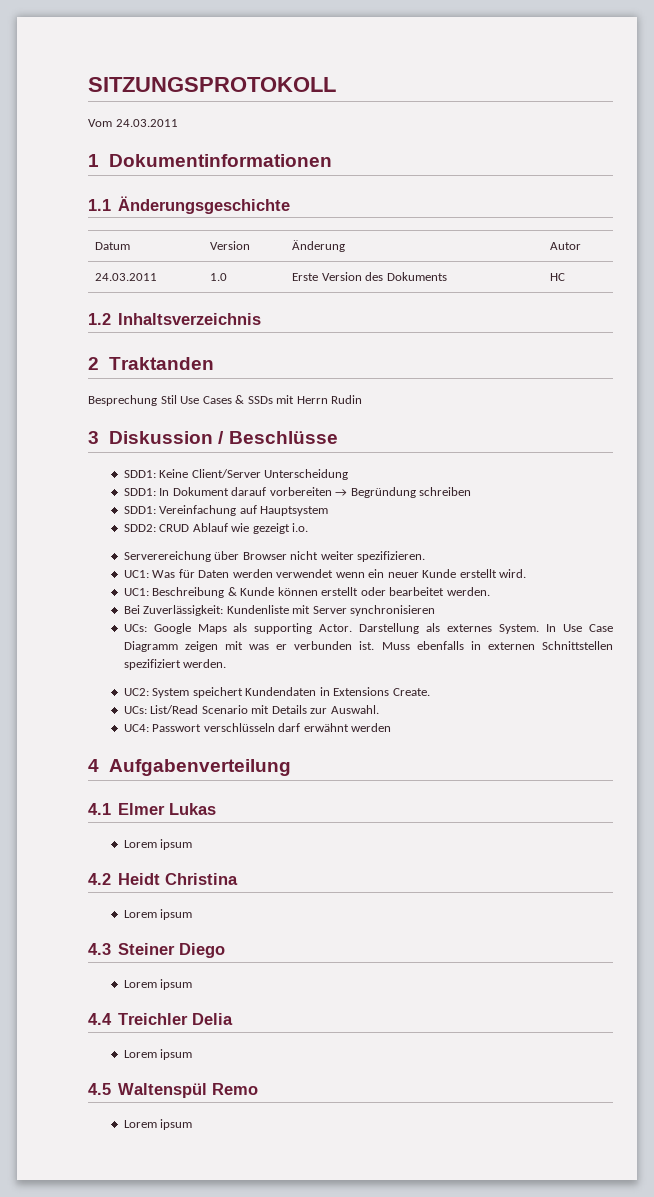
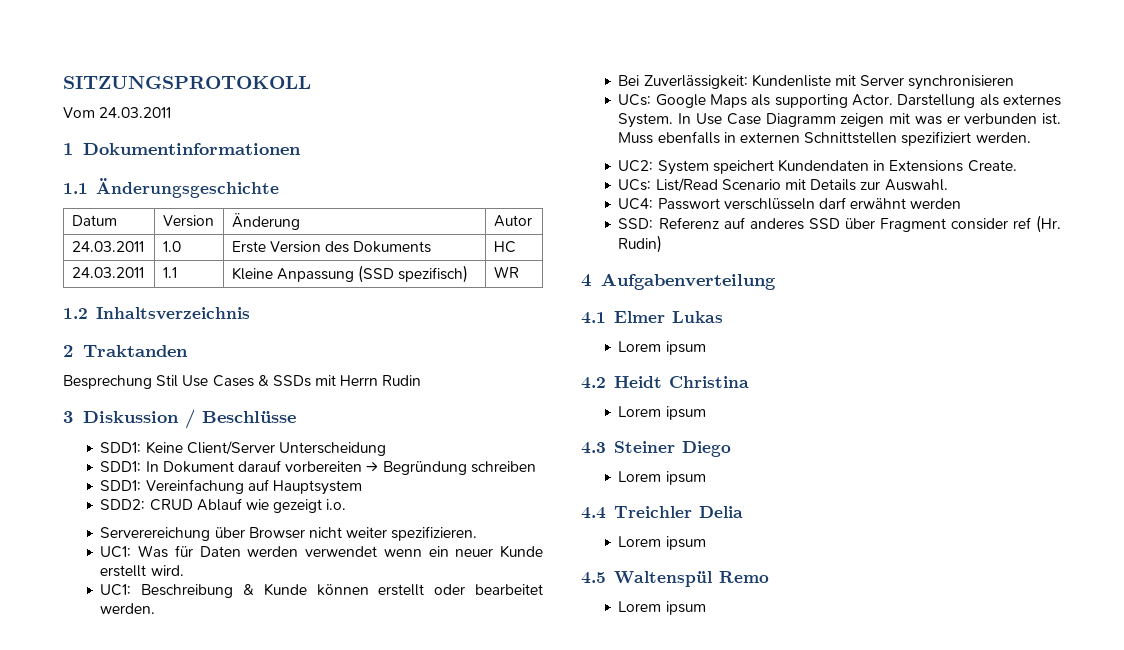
+ 24.03.2011 | 1.1 | Kleine Anpassung (SSD spezifisch) | WR
+ SSD: Referenz auf anderes SSD über Fragment consider ref (Hr. Rudin)

